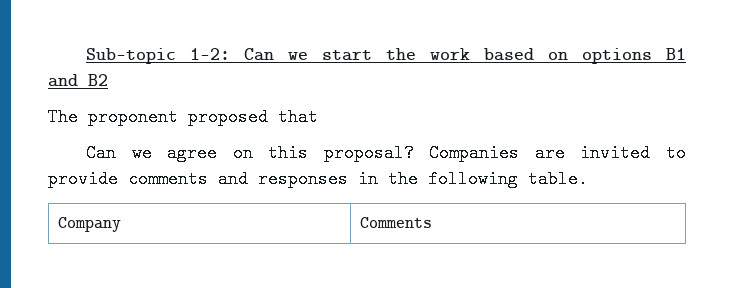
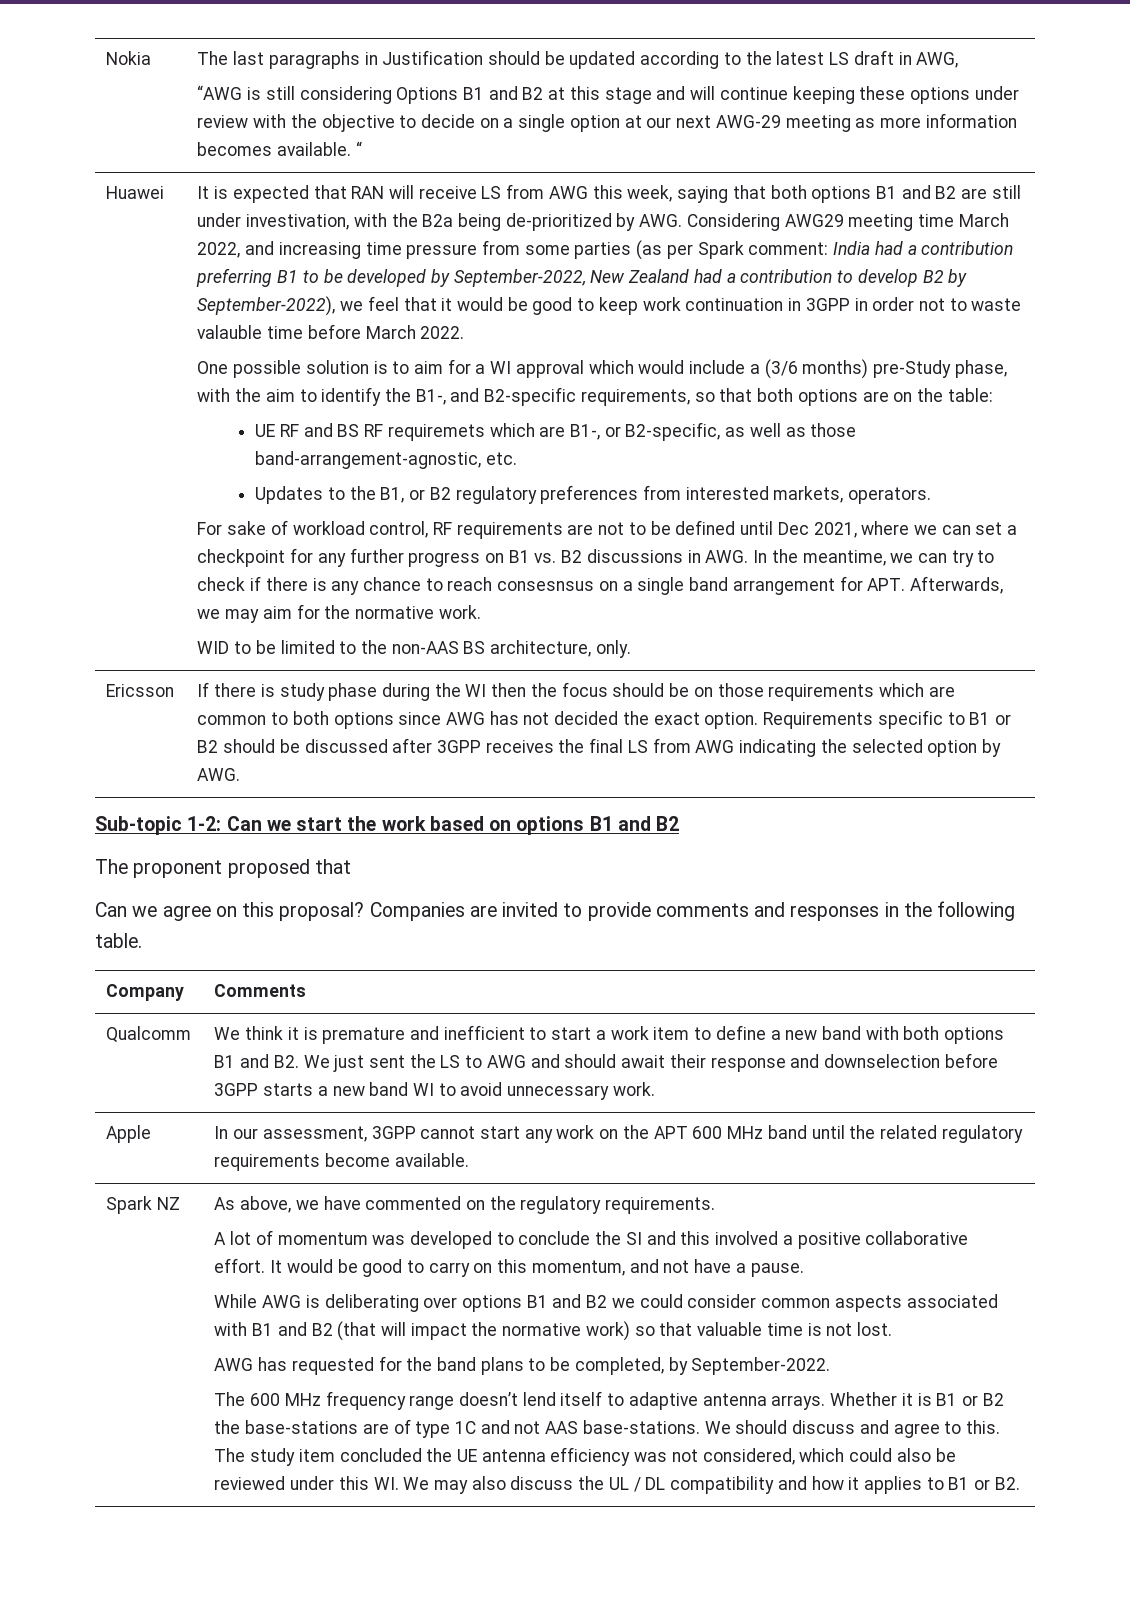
+ Nokia | The last paragraphs in Justification should be updated according to the latest LS draft in AWG,
+ “AWG is still considering Options B1 and B2 at this stage and will continue keeping these options under review with the objective to decide on a single option at our next AWG-29 meeting as more information becomes available. “
+ Huawei | It is expected that RAN will receive LS from AWG this week, saying that both options B1 and B2 are still under investivation, with the B2a being de-prioritized by AWG. Considering AWG29 meeting time March 2022, and increasing time pressure from some parties (as per Spark comment: India had a contribution preferring B1 to be developed by September-2022, New Zealand had a contribution to develop B2 by September-2022), we feel that it would be good to keep work continuation in 3GPP in order not to waste valauble time before March 2022.
+ One possible solution is to aim for a WI approval which would include a (3/6 months) pre-Study phase, with the aim to identify the B1-, and B2-specific requirements, so that both options are on the table:
+ UE RF and BS RF requiremets which are B1-, or B2-specific, as well as those band-arrangement-agnostic, etc.
+ Updates to the B1, or B2 regulatory preferences from interested markets, operators.
+ For sake of workload control, RF requirements are not to be defined until Dec 2021, where we can set a checkpoint for any further progress on B1 vs. B2 discussions in AWG. In the meantime, we can try to check if there is any chance to reach consesnsus on a single band arrangement for APT. Afterwards, we may aim for the normative work.
+ WID to be limited to the non-AAS BS architecture, only.
+ Ericsson | If there is study phase during the WI then the focus should be on those requirements which are common to both options since AWG has not decided the exact option. Requirements specific to B1 or B2 should be discussed after 3GPP receives the final LS from AWG indicating the selected option by AWG.
+ Qualcomm | We think it is premature and inefficient to start a work item to define a new band with both options B1 and B2. We just sent the LS to AWG and should await their response and downselection before 3GPP starts a new band WI to avoid unnecessary work.
+ Apple | In our assessment, 3GPP cannot start any work on the APT 600 MHz band until the related regulatory requirements become available.
+ Spark NZ | As above, we have commented on the regulatory requirements.
+ A lot of momentum was developed to conclude the SI and this involved a positive collaborative effort. It would be good to carry on this momentum, and not have a pause.
+ While AWG is deliberating over options B1 and B2 we could consider common aspects associated with B1 and B2 (that will impact the normative work) so that valuable time is not lost.
+ AWG has requested for the band plans to be completed, by September-2022.
+ The 600 MHz frequency range doesn’t lend itself to adaptive antenna arrays. Whether it is B1 or B2 the base-stations are of type 1C and not AAS base-stations. We should discuss and agree to this. The study item concluded the UE antenna efficiency was not considered, which could also be reviewed under this WI. We may also discuss the UL / DL compatibility and how it applies to B1 or B2.

